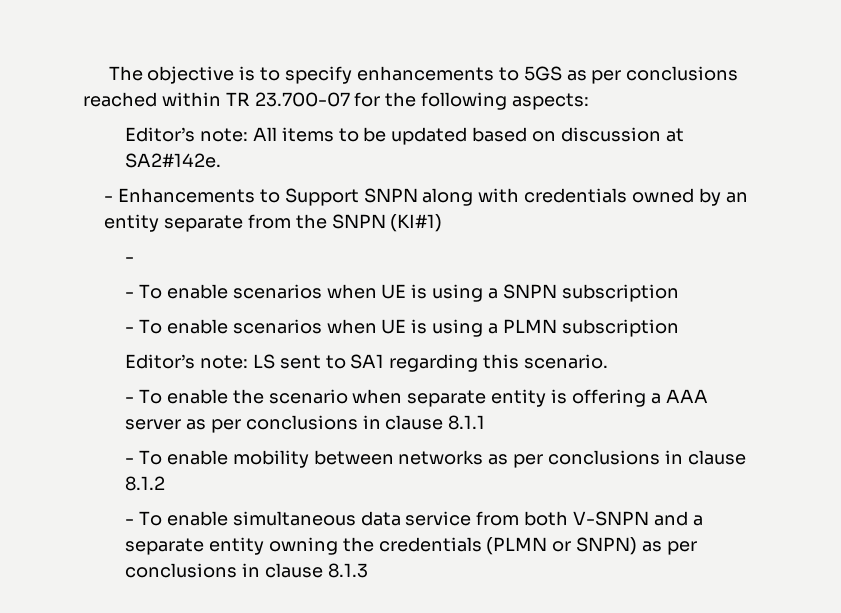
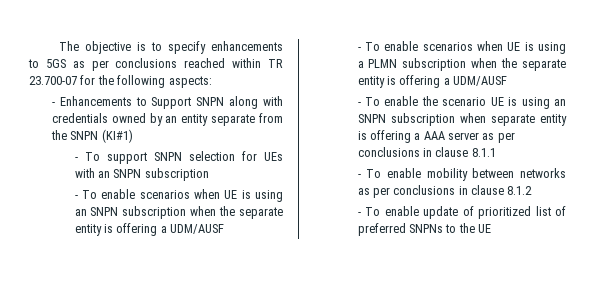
- Editor’s note: All items to be updated based on discussion at SA2#142e.
  - Enhancements to Support SNPN along with credentials owned by an entity separate from the SNPN (KI#1)
- -
- - To enable scenarios when UE is using a SNPN subscription
+ - To support SNPN selection for UEs with an SNPN subscription
+ - To enable scenarios when UE is using an SNPN subscription when the separate entity is offering a UDM/AUSF
- - To enable scenarios when UE is using a PLMN subscription
- Editor’s note: LS sent to SA1 regarding this scenario.
+ - To enable scenarios when UE is using a PLMN subscription when the separate entity is offering a UDM/AUSF
- - To enable the scenario when separate entity is offering a AAA server as per conclusions in clause 8.1.1
+ - To enable the scenario UE is using an SNPN subscription when separate entity is offering a AAA server as per conclusions in clause 8.1.1
- - To enable simultaneous data service from both V-SNPN and a separate entity owning the credentials (PLMN or SNPN) as per conclusions in clause 8.1.3
+ - To enable update of prioritized list of preferred SNPNs to the UE

